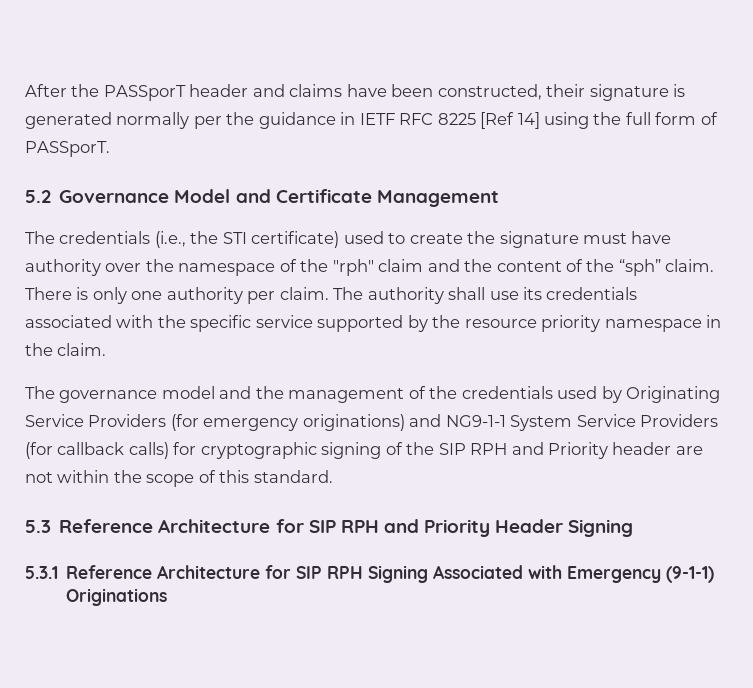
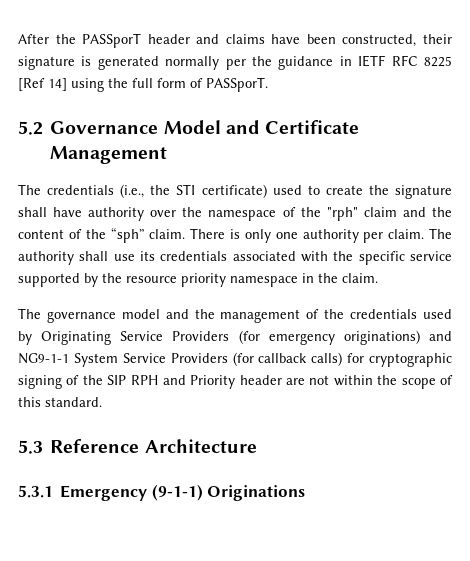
- The credentials (i.e., the STI certificate) used to create the signature must have authority over the namespace of the "rph" claim and the content of the “sph” claim.
+ The credentials (i.e., the STI certificate) used to create the signature shall have authority over the namespace of the "rph" claim and the content of the “sph” claim.
- 5.3 Reference Architecture for SIP RPH and Priority Header Signing
- 5.3.1 Reference Architecture for SIP RPH Signing Associated with Emergency (9-1-1) Originations
+ 5.3 Reference Architecture
+ 5.3.1 Emergency (9-1-1) Originations

